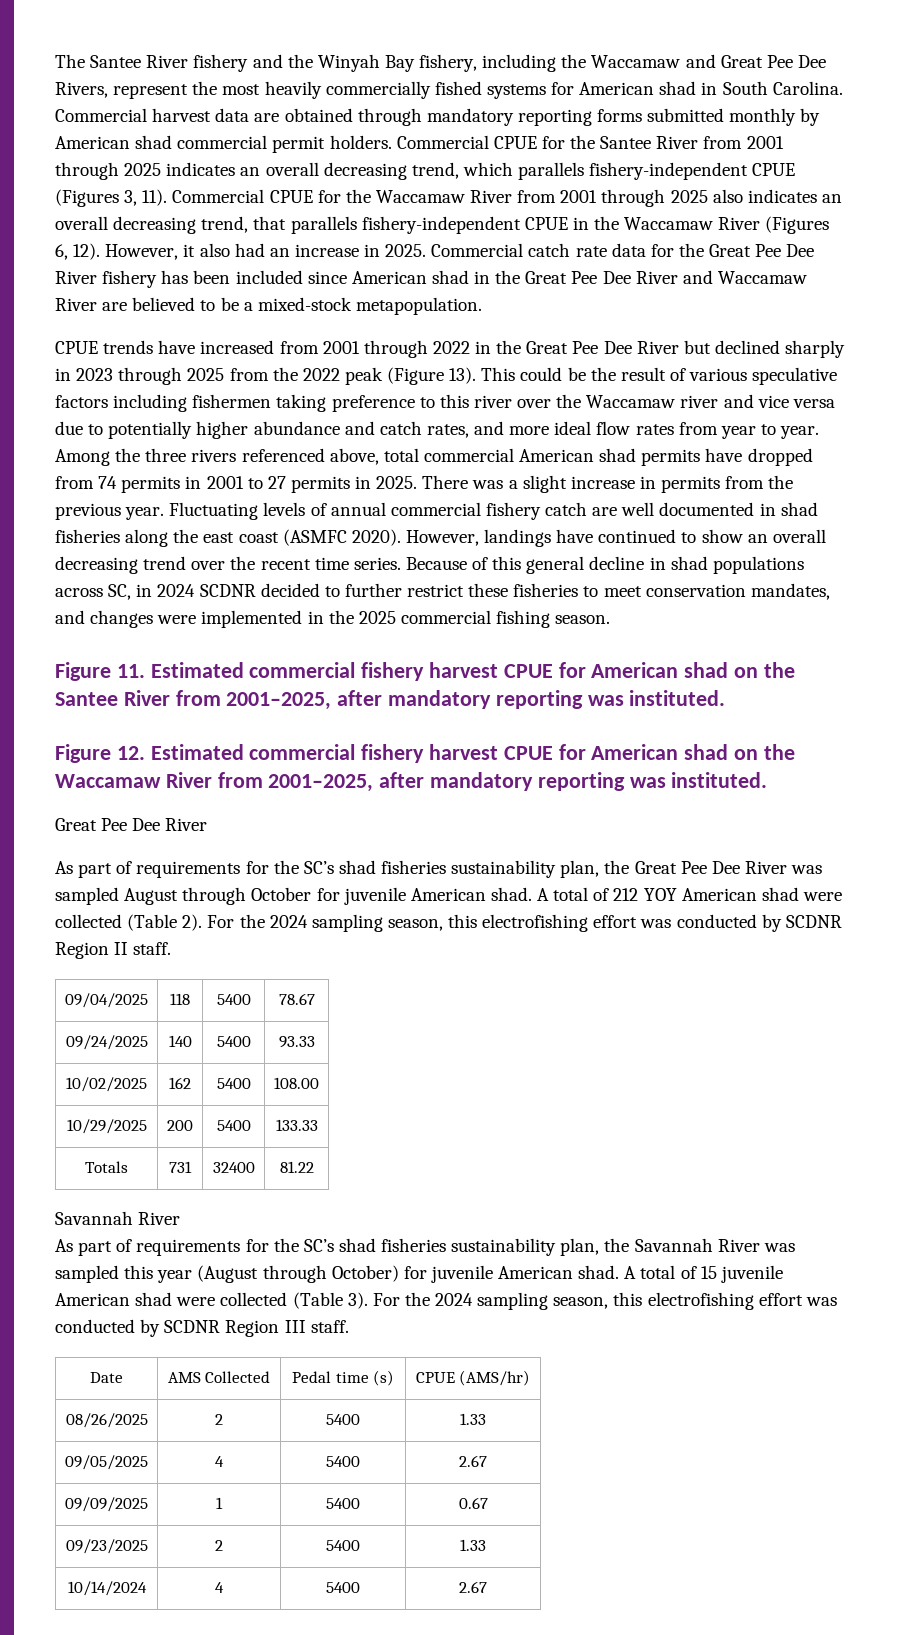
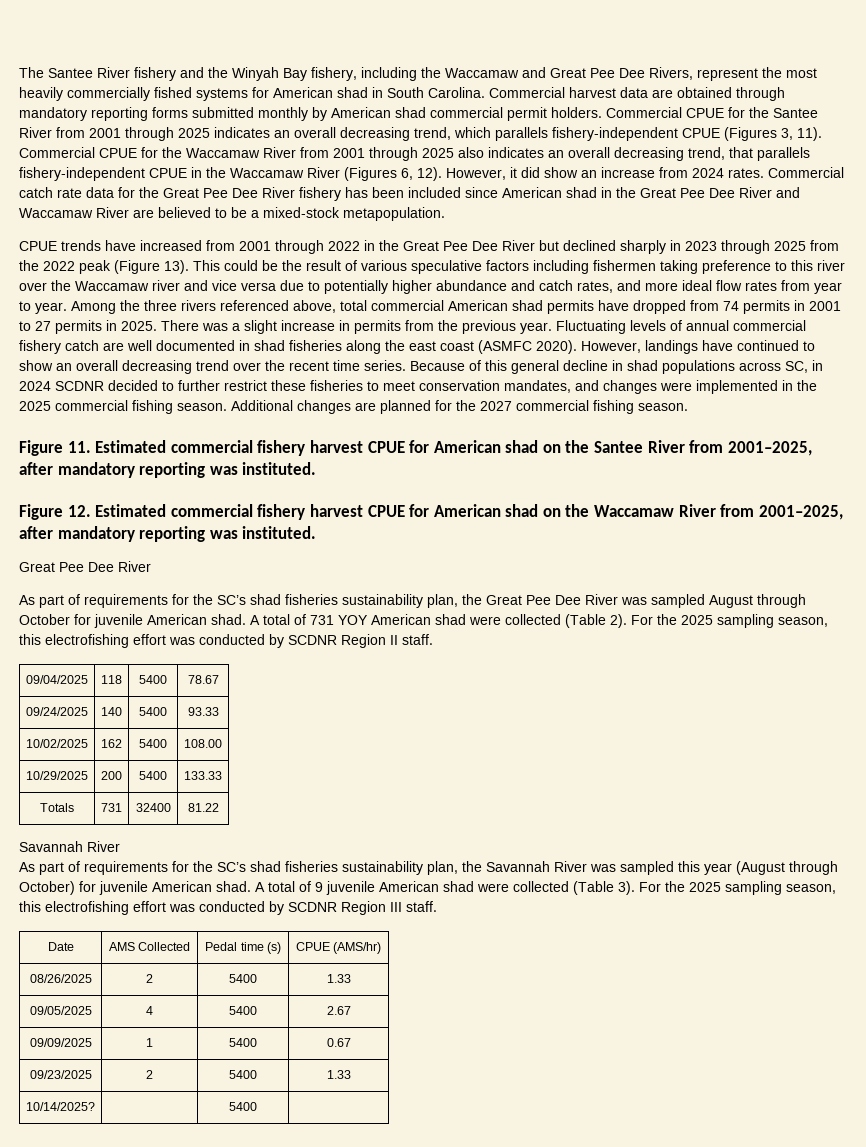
- However, it also had an increase in 2025.
+ However, it did show an increase from 2024 rates.
+ Additional changes are planned for the 2027 commercial fishing season.
- A total of 212 YOY American shad were collected (Table 2).
+ A total of 731 YOY American shad were collected (Table 2).
- For the 2024 sampling season, this electrofishing effort was conducted by SCDNR Region II staff.
+ For the 2025 sampling season, this electrofishing effort was conducted by SCDNR Region II staff.
- A total of 15 juvenile American shad were collected (Table 3).
+ A total of 9 juvenile American shad were collected (Table 3).
- For the 2024 sampling season, this electrofishing effort was conducted by SCDNR Region III staff.
+ For the 2025 sampling season, this electrofishing effort was conducted by SCDNR Region III staff.
- 10/14/2024 | 4 | 5400 | 2.67
+ 10/14/2025? | | 5400 |

